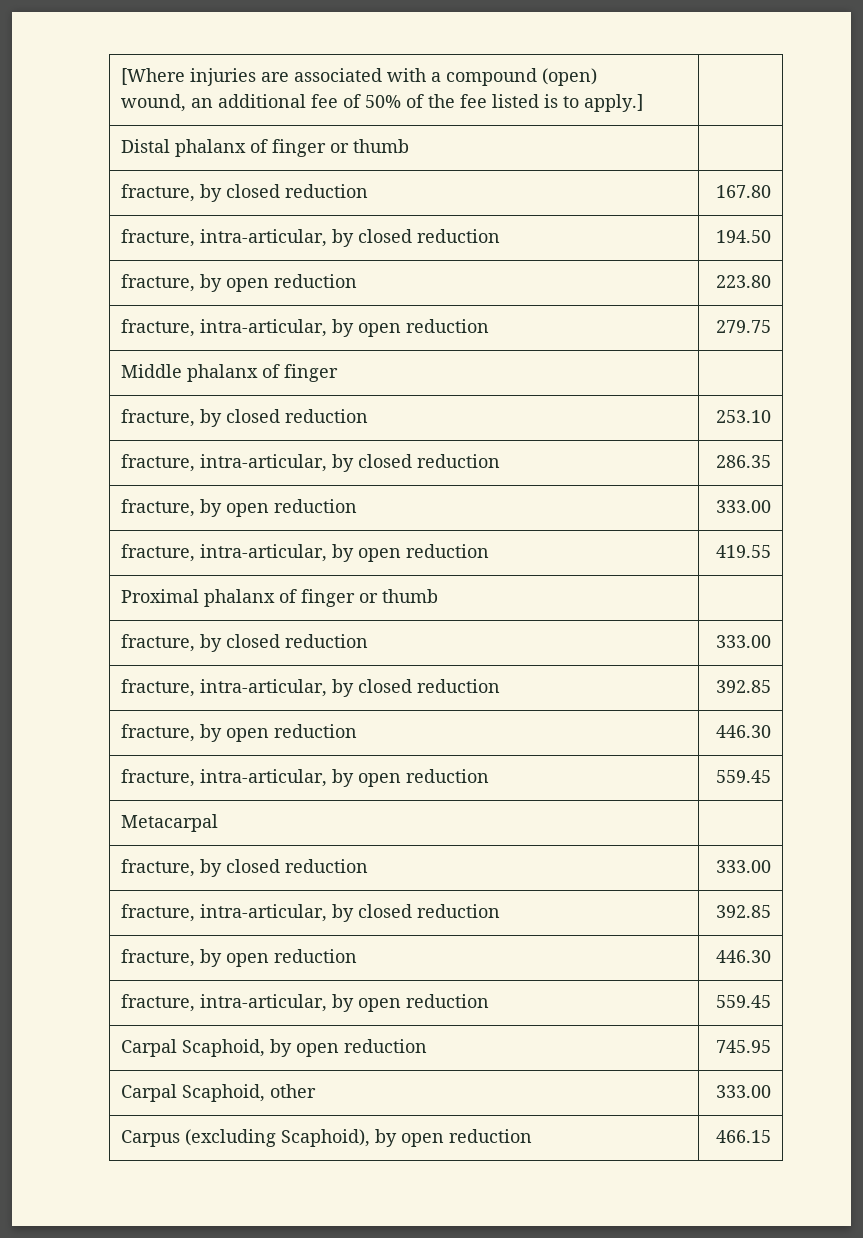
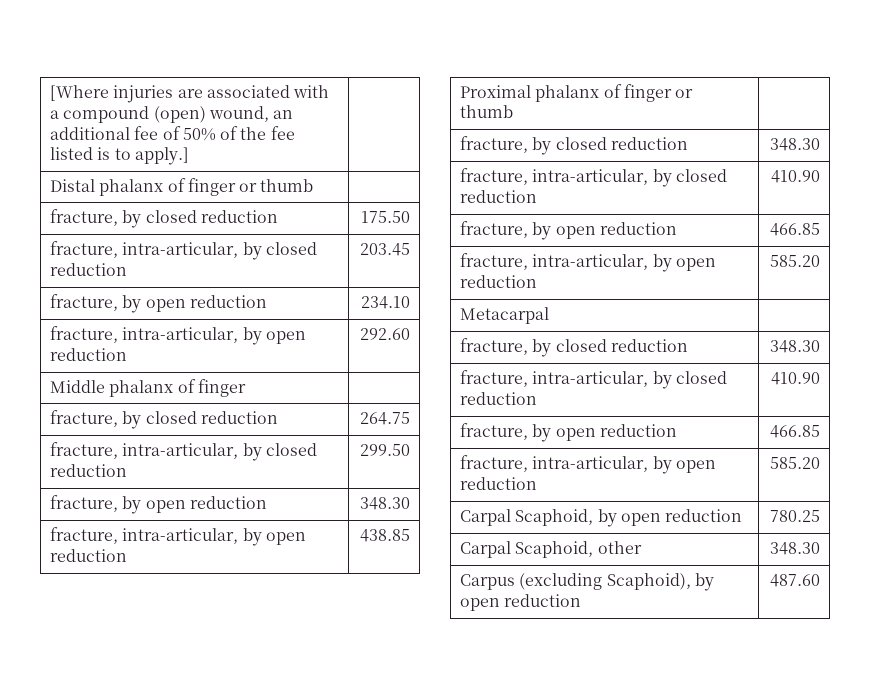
- [Where injuries are associated with a compound (open)
- wound, an additional fee of 50% of the fee listed is to apply.] |
+ [Where injuries are associated with a compound (open) wound, an additional fee of 50% of the fee listed is to apply.] |
- fracture, by closed reduction | 167.80
- fracture, intra-articular, by closed reduction | 194.50
- fracture, by open reduction | 223.80
- fracture, intra-articular, by open reduction | 279.75
+ fracture, by closed reduction | 175.50
+ fracture, intra-articular, by closed reduction | 203.45
+ fracture, by open reduction | 234.10
+ fracture, intra-articular, by open reduction | 292.60
- fracture, by closed reduction | 253.10
- fracture, intra-articular, by closed reduction | 286.35
- fracture, by open reduction | 333.00
- fracture, intra-articular, by open reduction | 419.55
+ fracture, by closed reduction | 264.75
+ fracture, intra-articular, by closed reduction | 299.50
+ fracture, by open reduction | 348.30
+ fracture, intra-articular, by open reduction | 438.85
  Proximal phalanx of finger or thumb |
- fracture, by closed reduction | 333.00
- fracture, intra-articular, by closed reduction | 392.85
- fracture, by open reduction | 446.30
- fracture, intra-articular, by open reduction | 559.45
+ fracture, by closed reduction | 348.30
+ fracture, intra-articular, by closed reduction | 410.90
+ fracture, by open reduction | 466.85
+ fracture, intra-articular, by open reduction | 585.20
  Metacarpal |
- fracture, by closed reduction | 333.00
- fracture, intra-articular, by closed reduction | 392.85
- fracture, by open reduction | 446.30
- fracture, intra-articular, by open reduction | 559.45
+ fracture, by closed reduction | 348.30
+ fracture, intra-articular, by closed reduction | 410.90
+ fracture, by open reduction | 466.85
+ fracture, intra-articular, by open reduction | 585.20
- Carpal Scaphoid, by open reduction | 745.95
+ Carpal Scaphoid, by open reduction | 780.25
- Carpal Scaphoid, other | 333.00
+ Carpal Scaphoid, other | 348.30
- Carpus (excluding Scaphoid), by open reduction | 466.15
+ Carpus (excluding Scaphoid), by open reduction | 487.60

